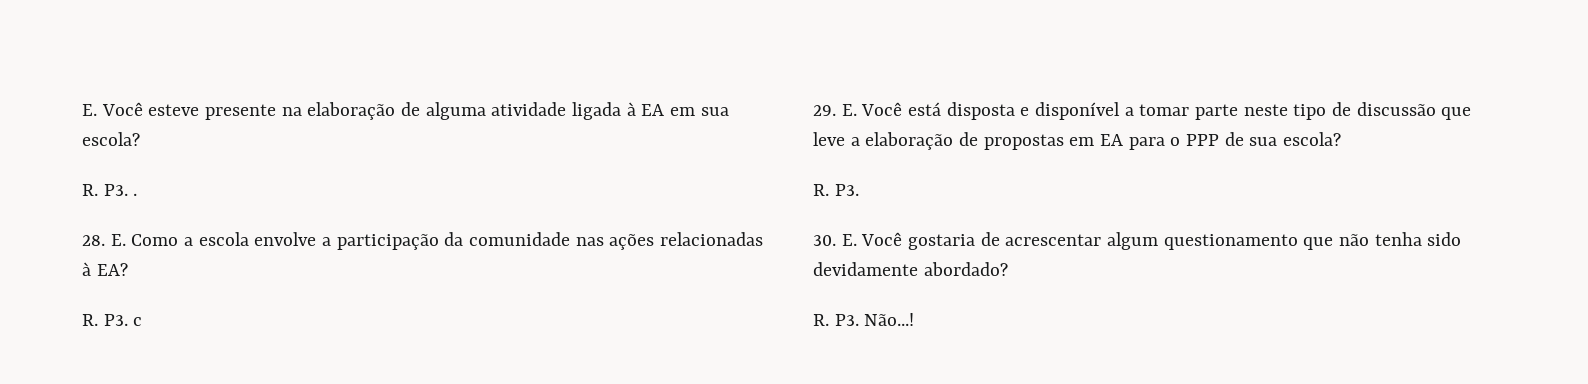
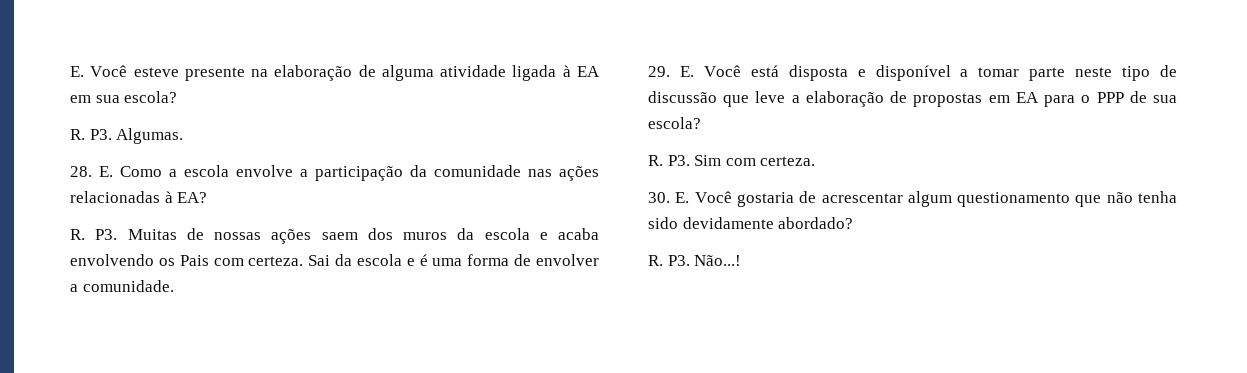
- R. P3. .
+ R. P3. Algumas.
- R. P3. c
+ R. P3. Muitas de nossas ações saem dos muros da escola e acaba envolvendo os Pais com certeza. Sai da escola e é uma forma de envolver a comunidade.
  29. E. Você está disposta e disponível a tomar parte neste tipo de discussão que leve a elaboração de propostas em EA para o PPP de sua escola?
- R. P3.
+ R. P3. Sim com certeza.

